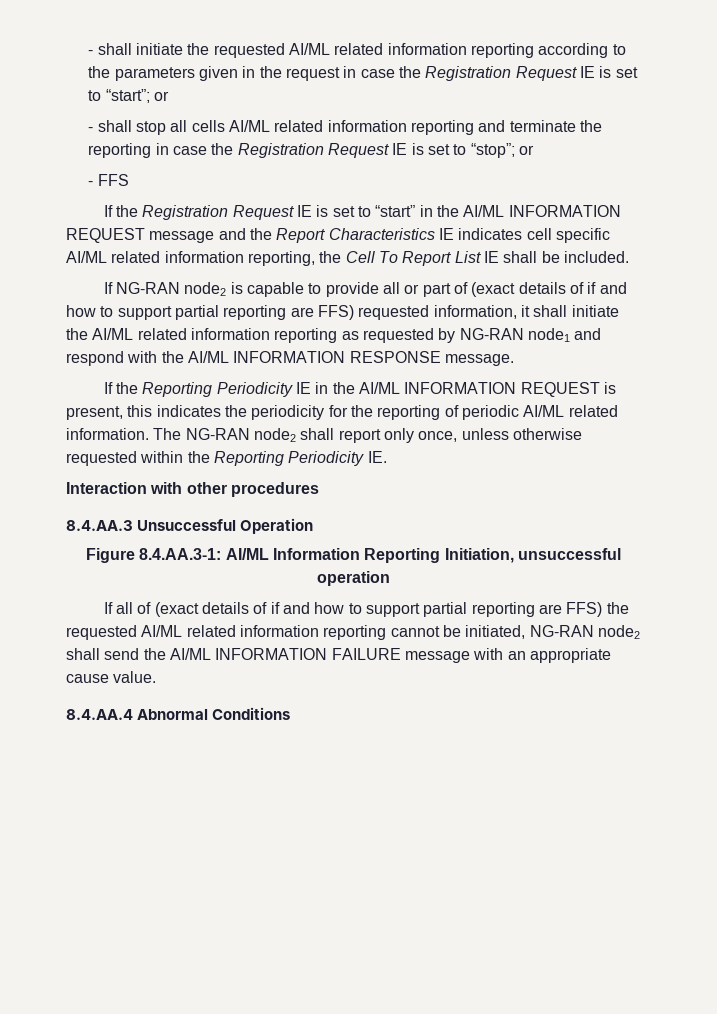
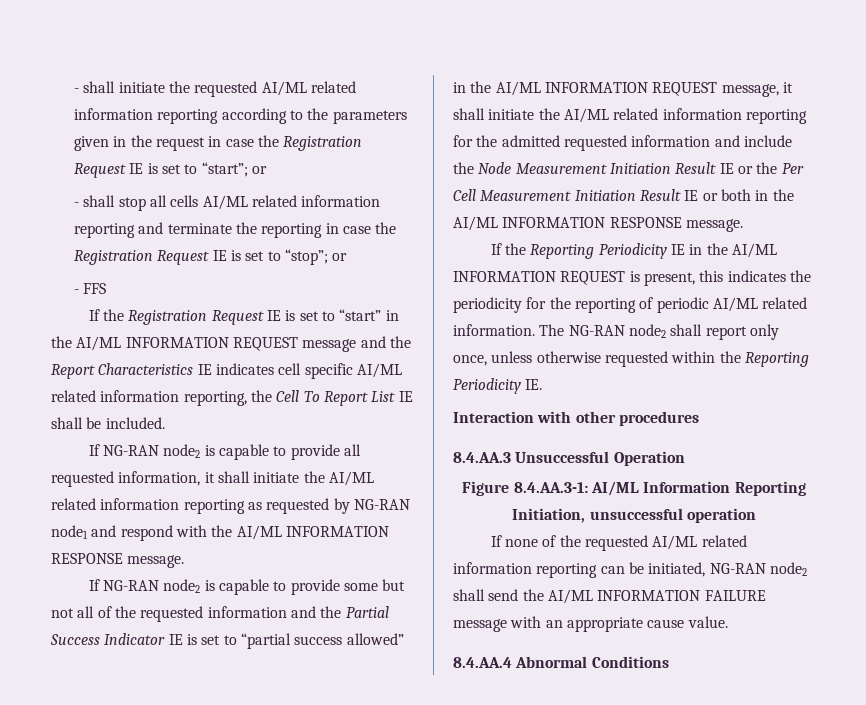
- If NG-RAN node2 is capable to provide all or part of (exact details of if and how to support partial reporting are FFS) requested information, it shall initiate the AI/ML related information reporting as requested by NG-RAN node1 and respond with the AI/ML INFORMATION RESPONSE message.
+ If NG-RAN node2 is capable to provide all requested information, it shall initiate the AI/ML related information reporting as requested by NG-RAN node1 and respond with the AI/ML INFORMATION RESPONSE message.
+ If NG-RAN node2 is capable to provide some but not all of the requested information and the Partial Success Indicator IE is set to “partial success allowed” in the AI/ML INFORMATION REQUEST message, it shall initiate the AI/ML related information reporting for the admitted requested information and include the Node Measurement Initiation Result IE or the Per Cell Measurement Initiation Result IE or both in the AI/ML INFORMATION RESPONSE message.
- If all of (exact details of if and how to support partial reporting are FFS) the requested AI/ML related information reporting cannot be initiated, NG-RAN node2 shall send the AI/ML INFORMATION FAILURE message with an appropriate cause value.
+ If none of the requested AI/ML related information reporting can be initiated, NG-RAN node2 shall send the AI/ML INFORMATION FAILURE message with an appropriate cause value.

